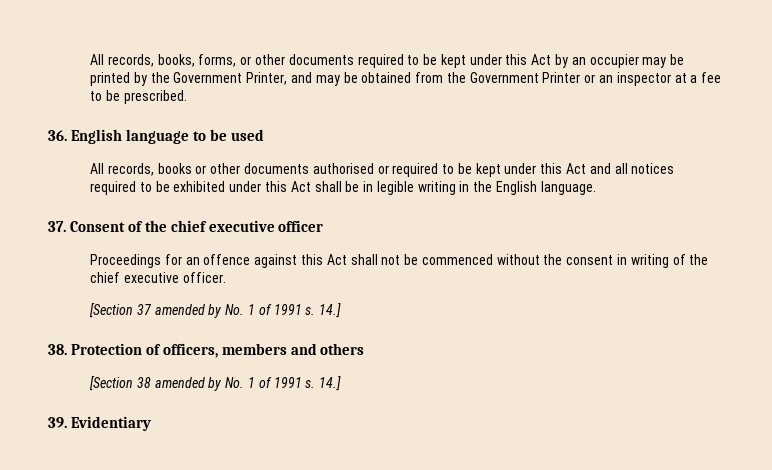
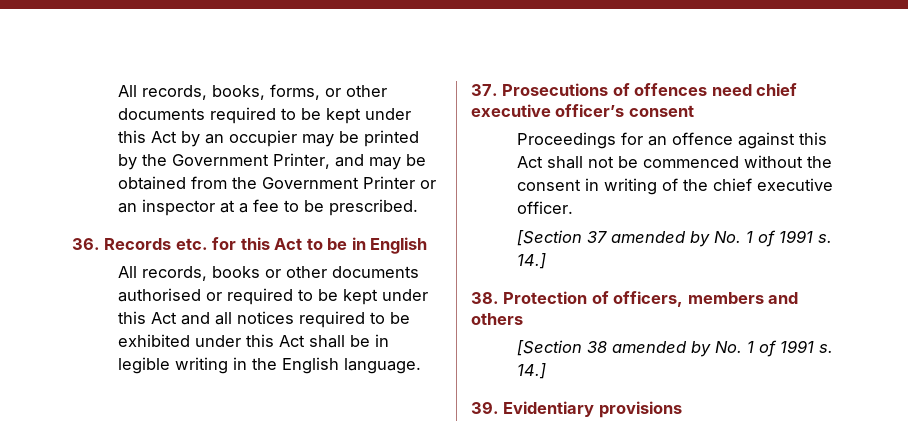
- 36. English language to be used
+ 36. Records etc. for this Act to be in English
- 37. Consent of the chief executive officer
+ 37. Prosecutions of offences need chief executive officer’s consent
- 39. Evidentiary
+ 39. Evidentiary provisions

